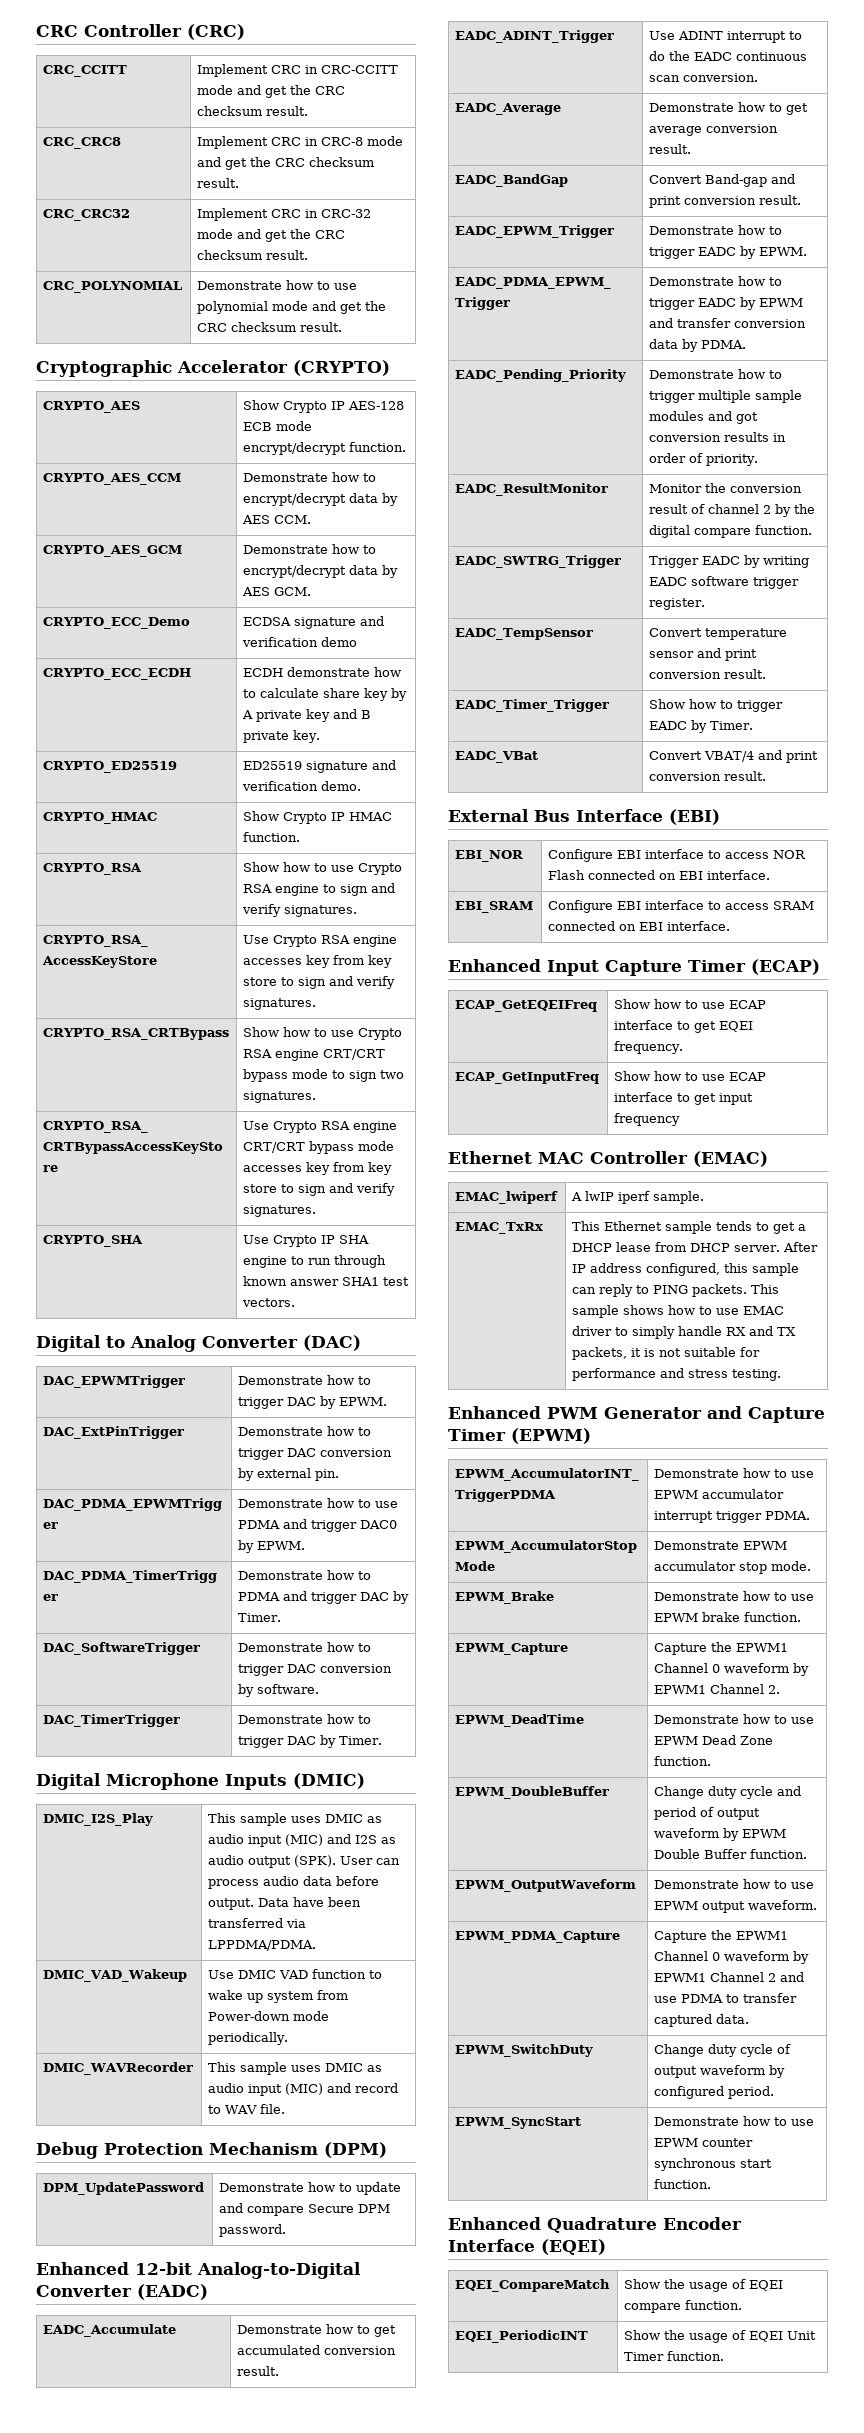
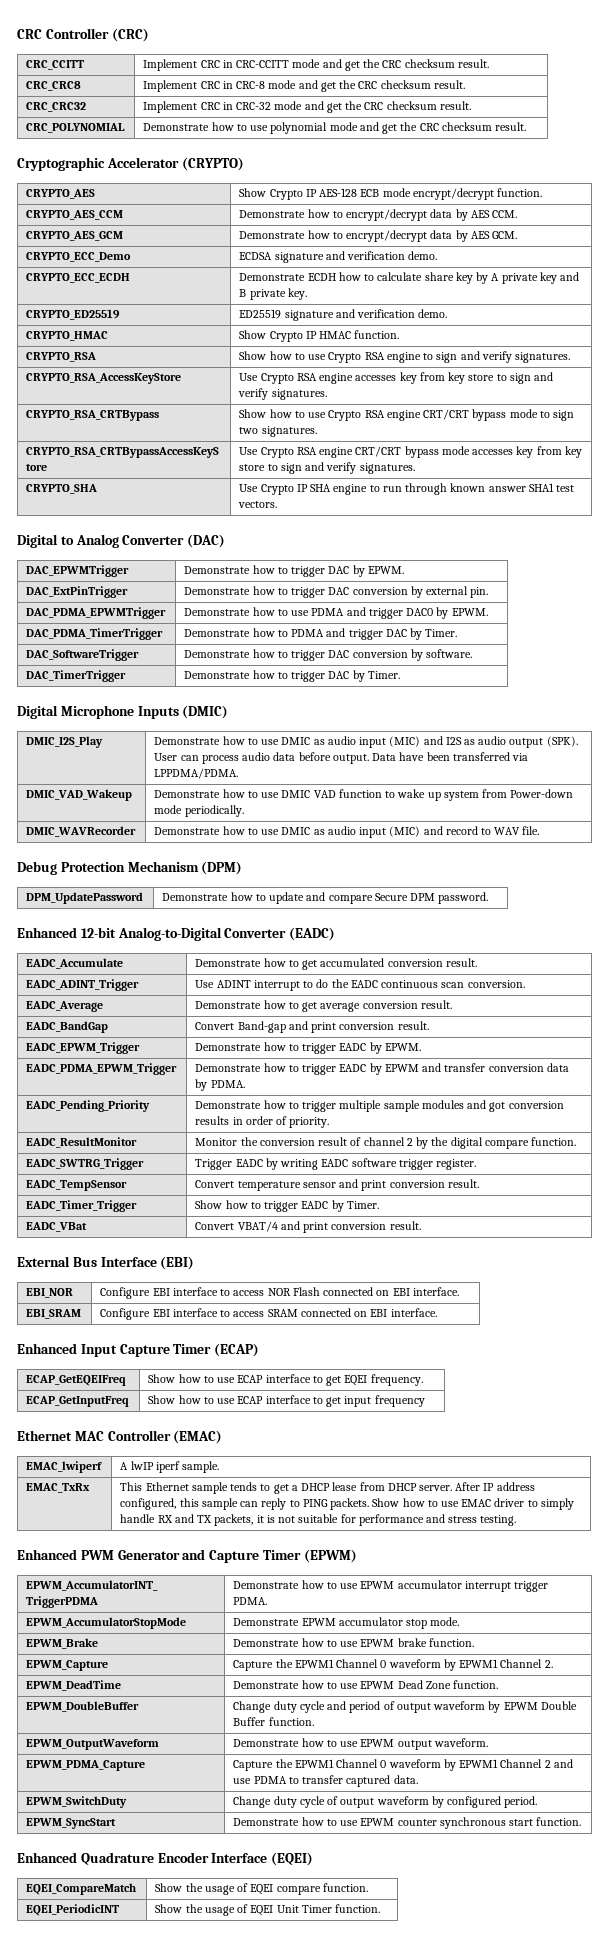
- CRYPTO_ECC_Demo | ECDSA signature and verification demo
+ CRYPTO_ECC_Demo | ECDSA signature and verification demo.
- CRYPTO_ECC_ECDH | ECDH demonstrate how to calculate share key by A private key and B private key.
+ CRYPTO_ECC_ECDH | Demonstrate ECDH how to calculate share key by A private key and B private key.
- DMIC_I2S_Play | This sample uses DMIC as audio input (MIC) and I2S as audio output (SPK). User can process audio data before output. Data have been transferred via LPPDMA/PDMA.
+ DMIC_I2S_Play | Demonstrate how to use DMIC as audio input (MIC) and I2S as audio output (SPK). User can process audio data before output. Data have been transferred via LPPDMA/PDMA.
- DMIC_VAD_Wakeup | Use DMIC VAD function to wake up system from Power-down mode periodically.
+ DMIC_VAD_Wakeup | Demonstrate how to use DMIC VAD function to wake up system from Power-down mode periodically.
- DMIC_WAVRecorder | This sample uses DMIC as audio input (MIC) and record to WAV file.
+ DMIC_WAVRecorder | Demonstrate how to use DMIC as audio input (MIC) and record to WAV file.
- This sample shows how to use EMAC driver to simply handle RX and TX packets, it is not suitable for performance and stress testing.
+ Show how to use EMAC driver to simply handle RX and TX packets, it is not suitable for performance and stress testing.

